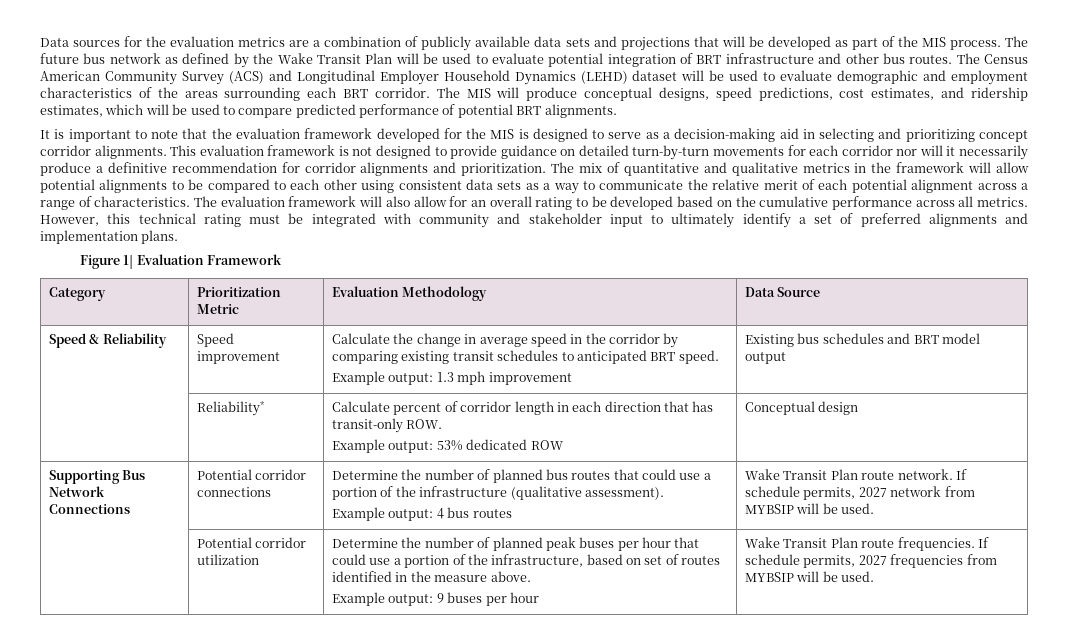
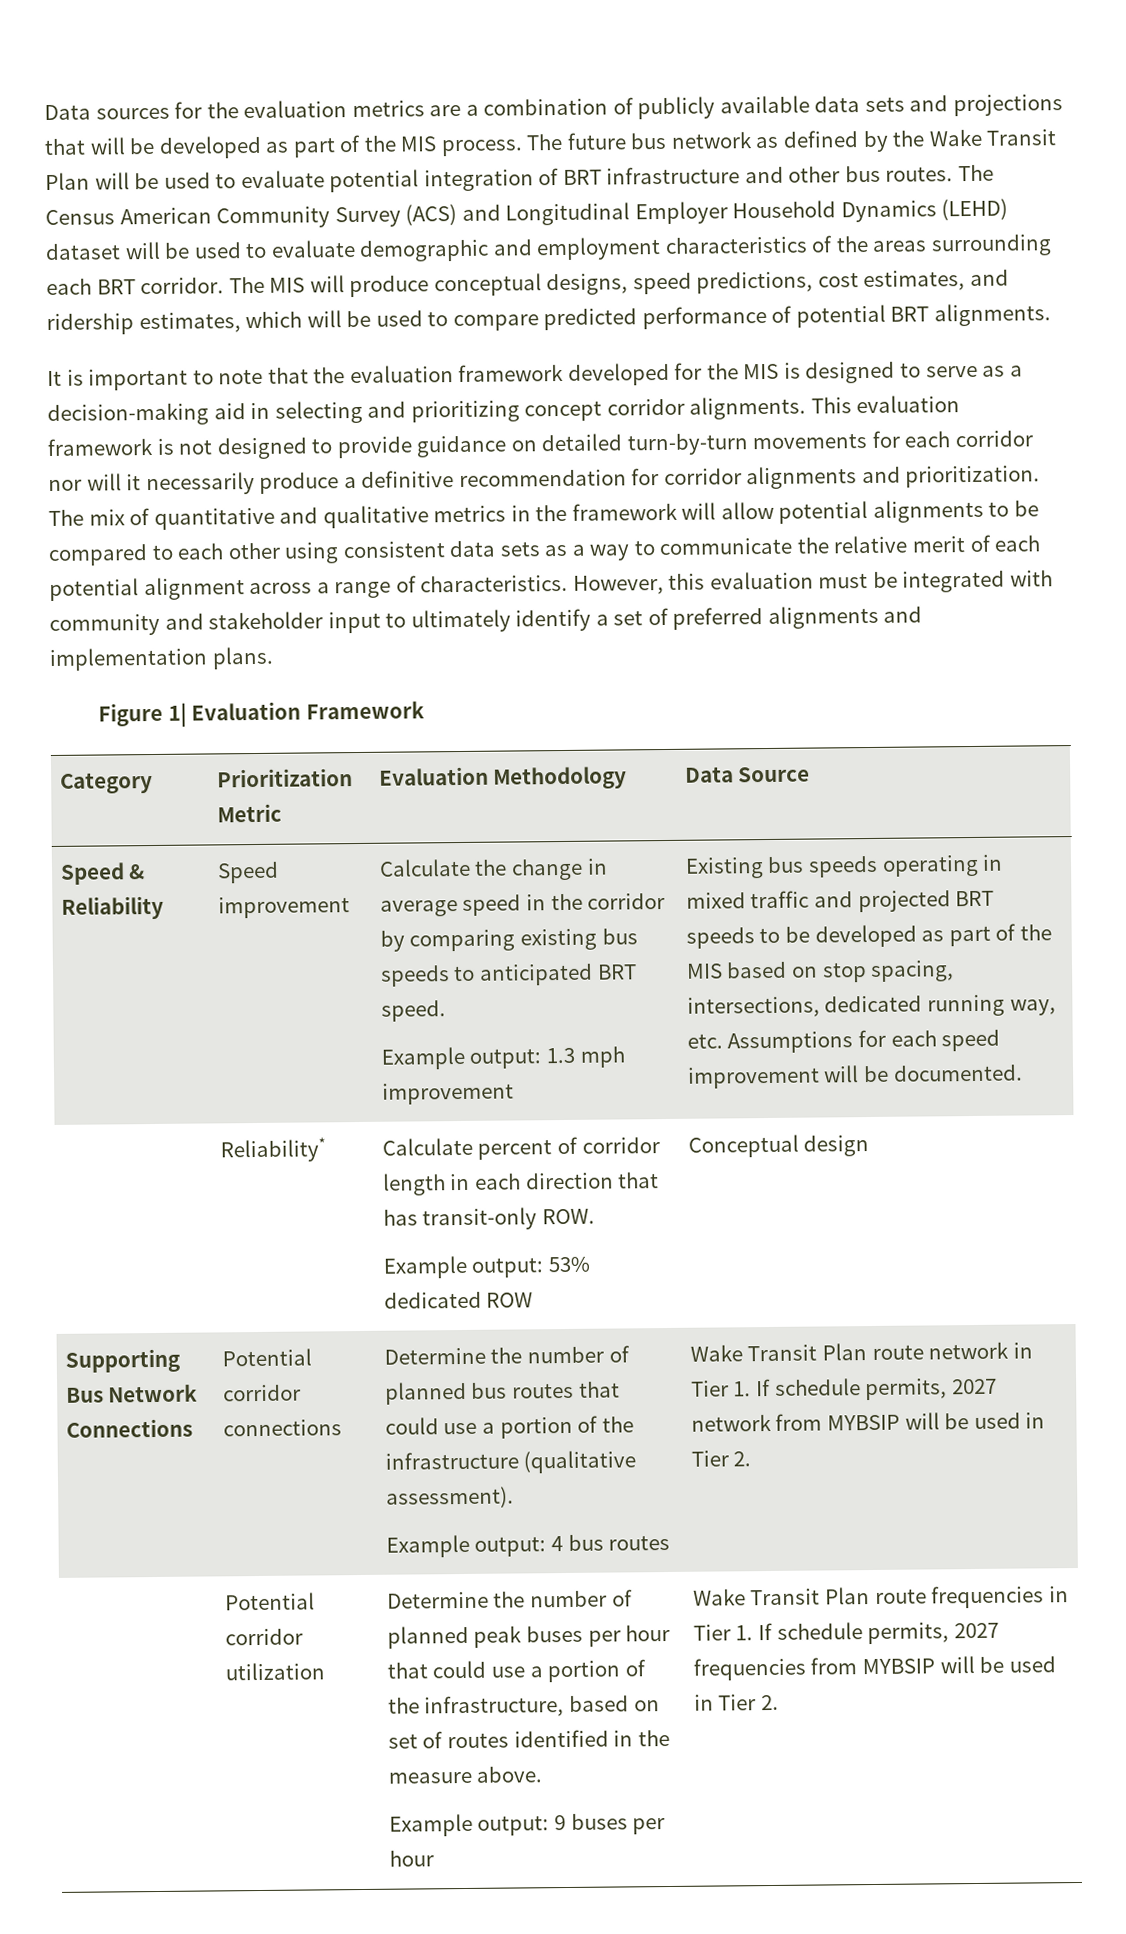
- The evaluation framework will also allow for an overall rating to be developed based on the cumulative performance across all metrics. However, this technical rating must be integrated with community and stakeholder input to ultimately identify a set of preferred alignments and implementation plans.
+ However, this evaluation must be integrated with community and stakeholder input to ultimately identify a set of preferred alignments and implementation plans.
- Calculate the change in average speed in the corridor by comparing existing transit schedules to anticipated BRT speed.
+ Calculate the change in average speed in the corridor by comparing existing bus speeds to anticipated BRT speed.
- Existing bus schedules and BRT model output
+ Existing bus speeds operating in mixed traffic and projected BRT speeds to be developed as part of the MIS based on stop spacing, intersections, dedicated running way, etc. Assumptions for each speed improvement will be documented.
- Wake Transit Plan route network. If schedule permits, 2027 network from MYBSIP will be used.
+ Wake Transit Plan route network in Tier 1. If schedule permits, 2027 network from MYBSIP will be used in Tier 2.
- Wake Transit Plan route frequencies. If schedule permits, 2027 frequencies from MYBSIP will be used.
+ Wake Transit Plan route frequencies in Tier 1. If schedule permits, 2027 frequencies from MYBSIP will be used in Tier 2.

